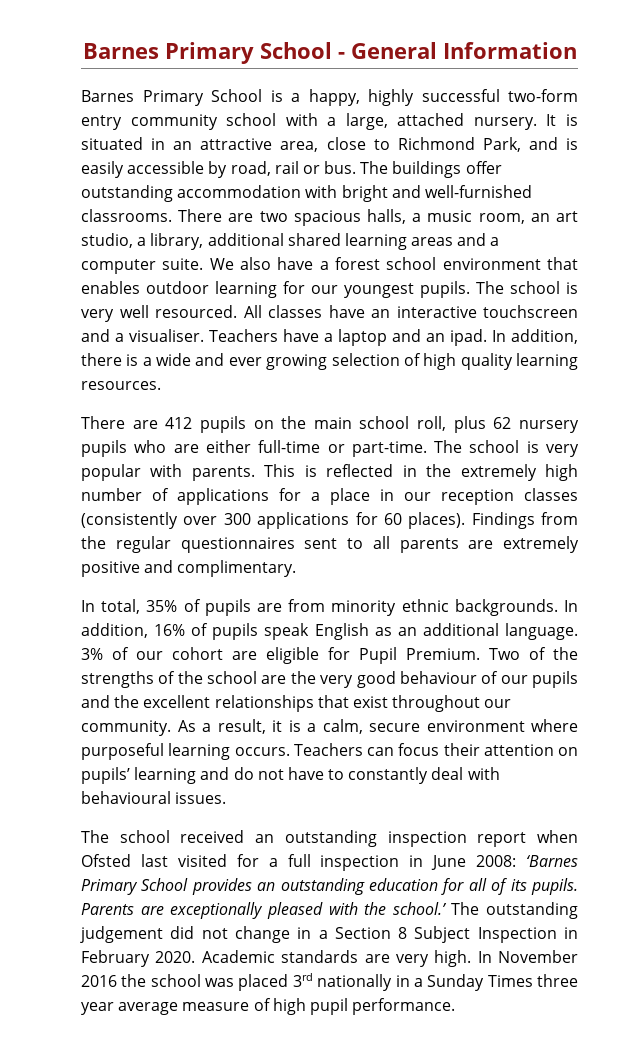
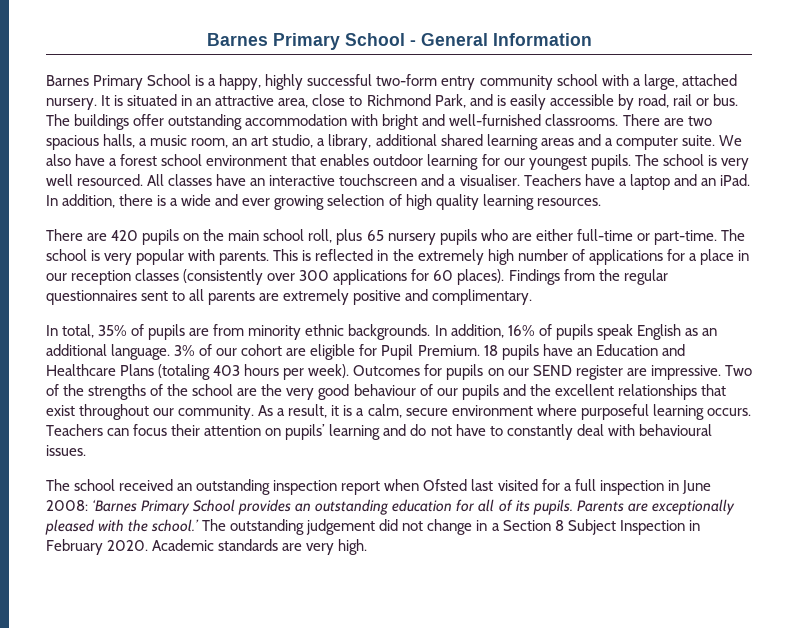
- Teachers have a laptop and an ipad.
+ Teachers have a laptop and an iPad.
- There are 412 pupils on the main school roll, plus 62 nursery pupils who are either full-time or part-time.
+ There are 420 pupils on the main school roll, plus 65 nursery pupils who are either full-time or part-time.
+ 18 pupils have an Education and Healthcare Plans (totaling 403 hours per week). Outcomes for pupils on our SEND register are impressive.
- In November 2016 the school was placed 3rd nationally in a Sunday Times three year average measure of high pupil performance.

